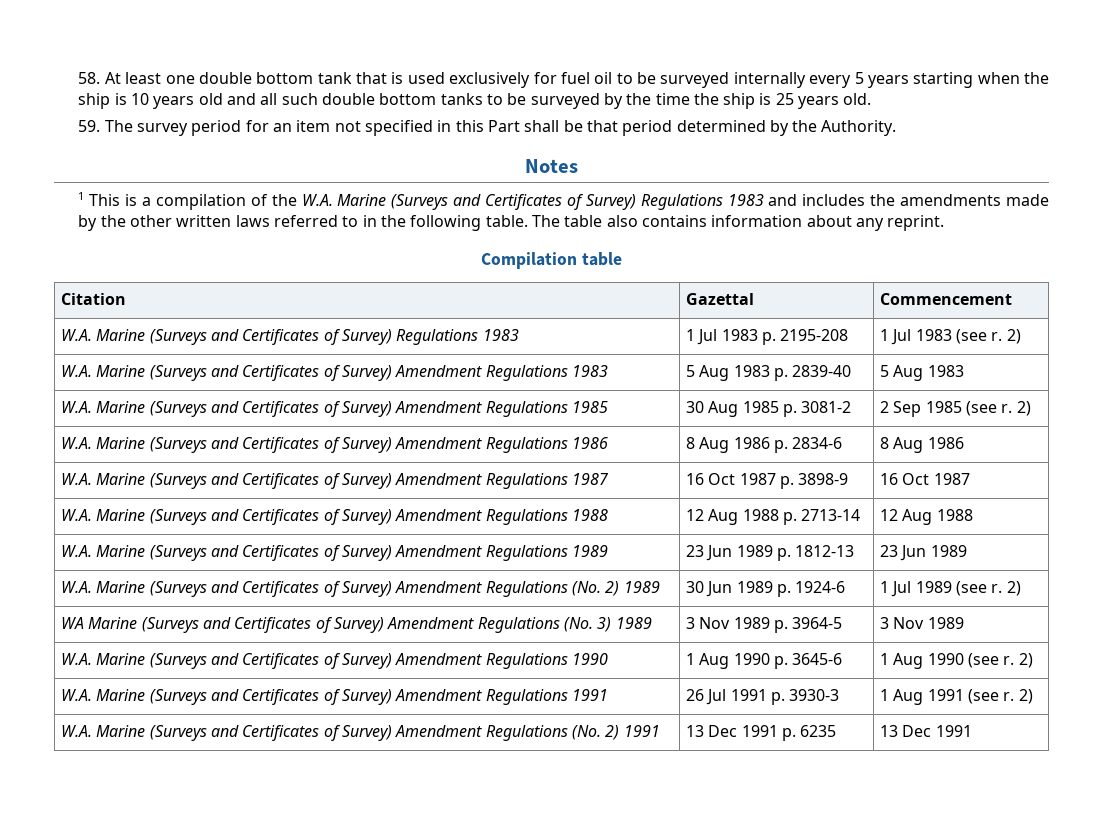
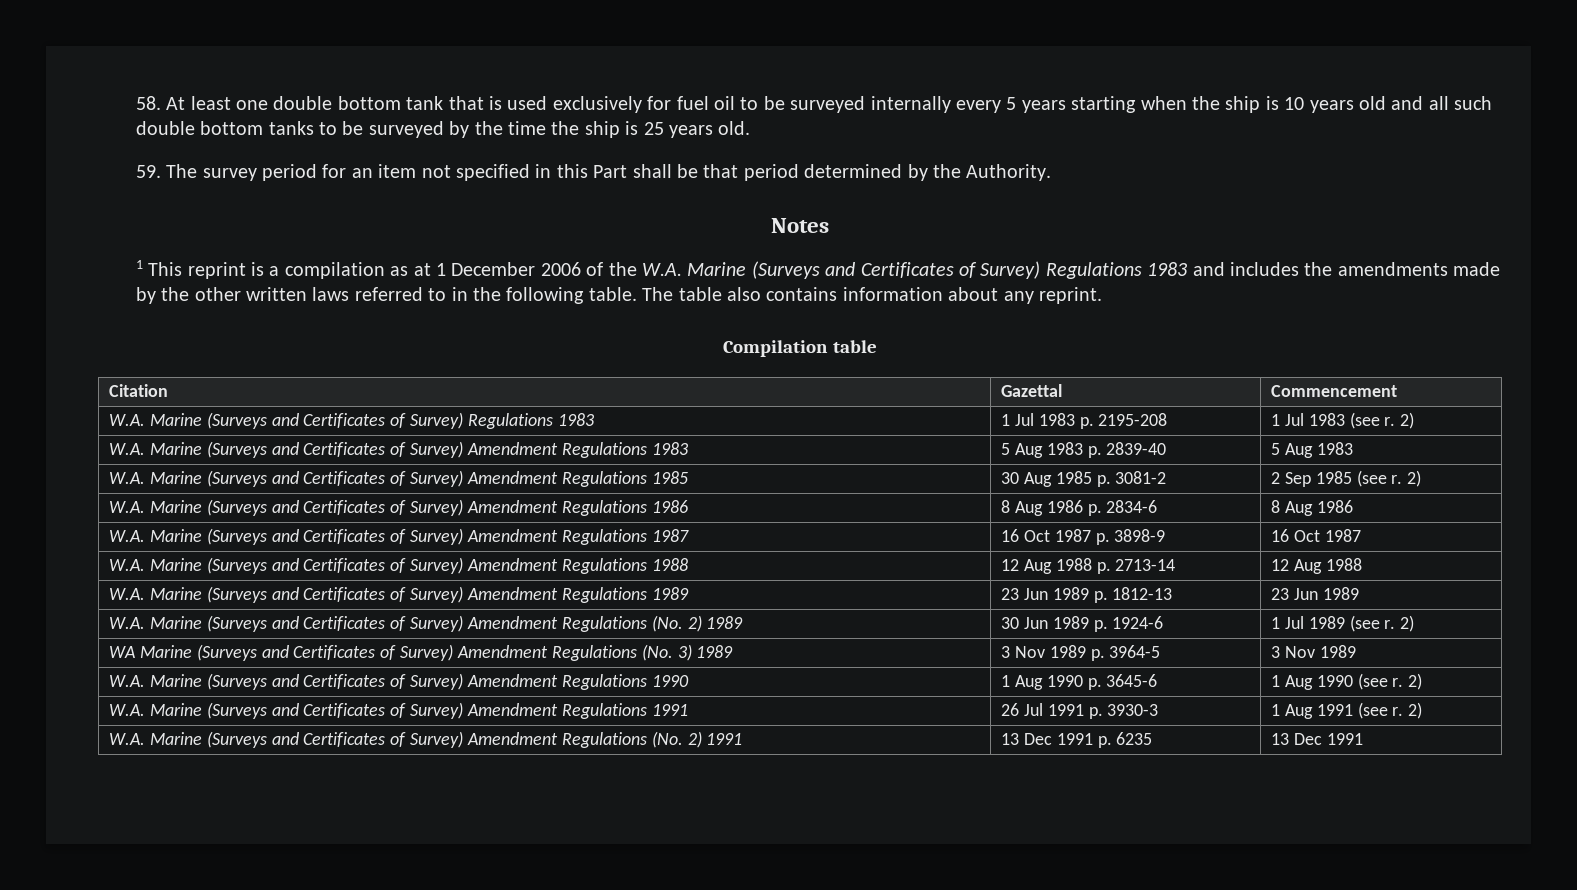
- 1 This is a compilation of the W.A. Marine (Surveys and Certificates of Survey) Regulations 1983 and includes the amendments made by the other written laws referred to in the following table.
+ 1 This reprint is a compilation as at 1 December 2006 of the W.A. Marine (Surveys and Certificates of Survey) Regulations 1983 and includes the amendments made by the other written laws referred to in the following table.

